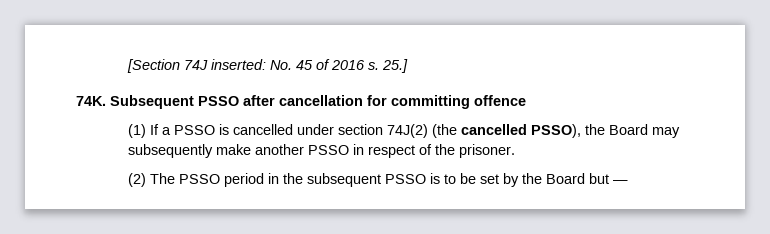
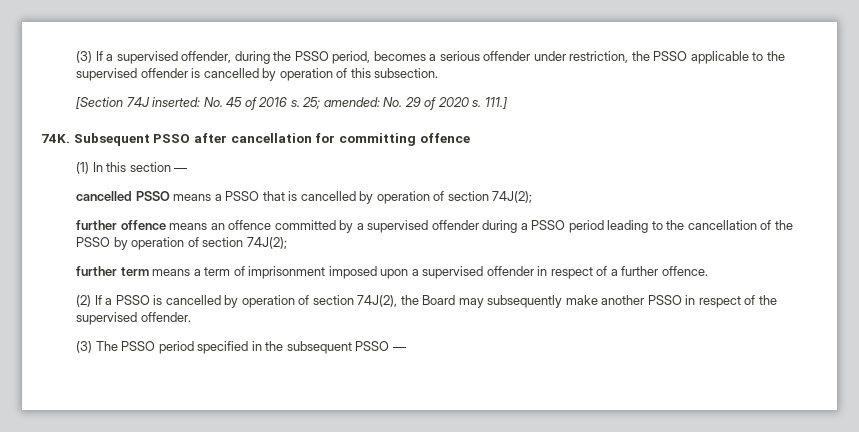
+ (3) If a supervised offender, during the PSSO period, becomes a serious offender under restriction, the PSSO applicable to the supervised offender is cancelled by operation of this subsection.
- 25.]
+ 25; amended: No. 29 of 2020 s. 111.]
- (1) If a PSSO is cancelled under section 74J(2) (the cancelled PSSO), the Board may subsequently make another PSSO in respect of the prisoner.
- (2) The PSSO period in the subsequent PSSO is to be set by the Board but —
+ (1) In this section —
+ cancelled PSSO means a PSSO that is cancelled by operation of section 74J(2);
+ further offence means an offence committed by a supervised offender during a PSSO period leading to the cancellation of the PSSO by operation of section 74J(2);
+ further term means a term of imprisonment imposed upon a supervised offender in respect of a further offence.
+ (2) If a PSSO is cancelled by operation of section 74J(2), the Board may subsequently make another PSSO in respect of the supervised offender.
+ (3) The PSSO period specified in the subsequent PSSO —

